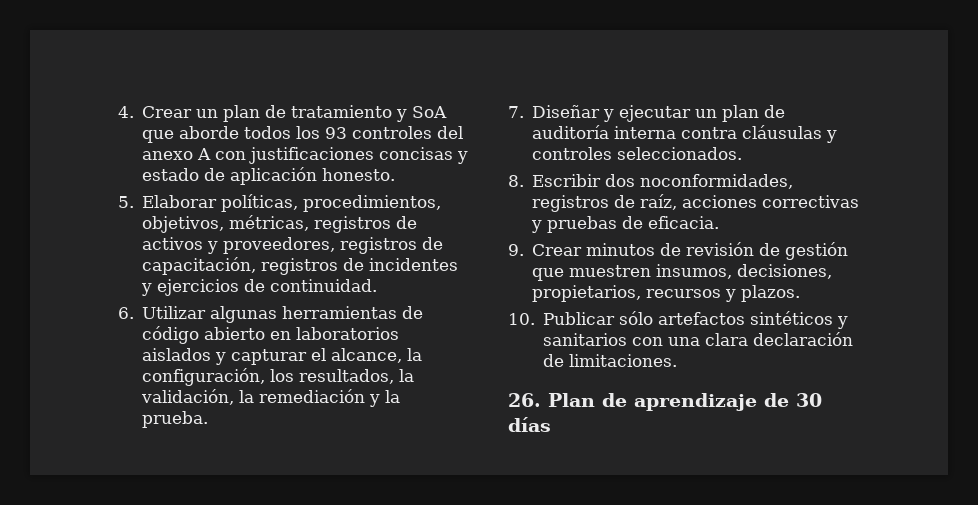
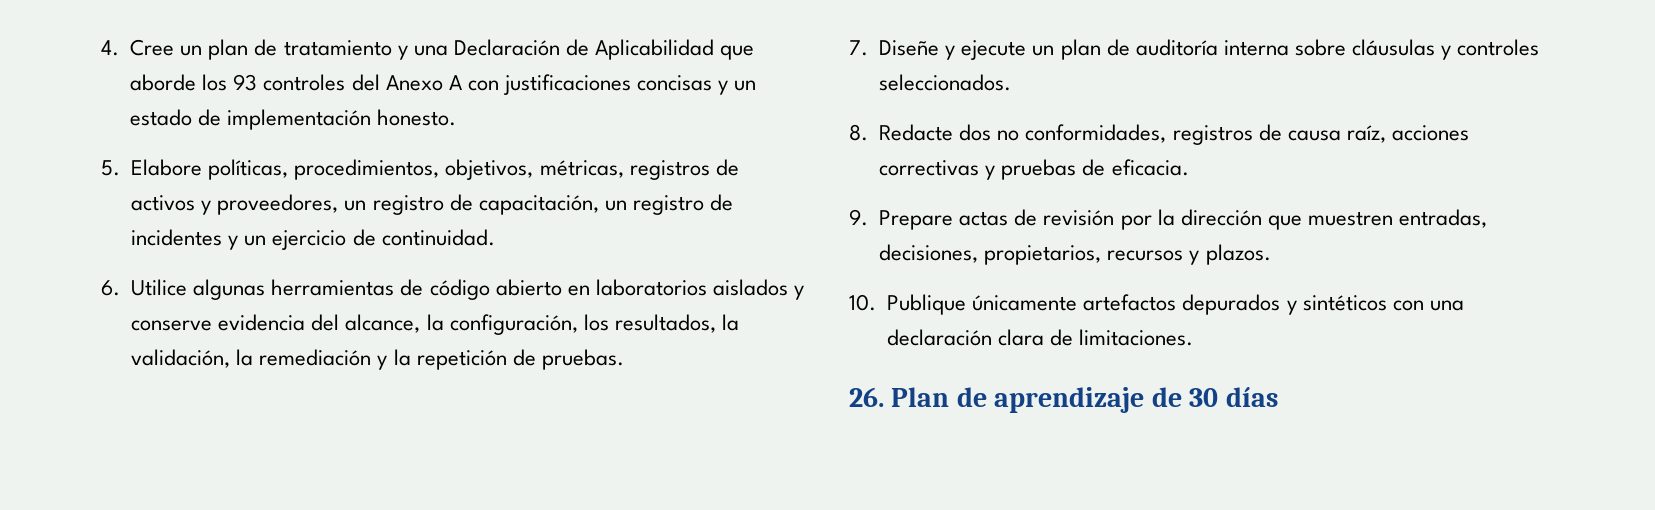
- 4. Crear un plan de tratamiento y SoA que aborde todos los 93 controles del anexo A con justificaciones concisas y estado de aplicación honesto.
+ 4. Cree un plan de tratamiento y una Declaración de Aplicabilidad que aborde los 93 controles del Anexo A con justificaciones concisas y un estado de implementación honesto.
- 5. Elaborar políticas, procedimientos, objetivos, métricas, registros de activos y proveedores, registros de capacitación, registros de incidentes y ejercicios de continuidad.
+ 5. Elabore políticas, procedimientos, objetivos, métricas, registros de activos y proveedores, un registro de capacitación, un registro de incidentes y un ejercicio de continuidad.
- 6. Utilizar algunas herramientas de código abierto en laboratorios aislados y capturar el alcance, la configuración, los resultados, la validación, la remediación y la prueba.
- 7. Diseñar y ejecutar un plan de auditoría interna contra cláusulas y controles seleccionados.
+ 6. Utilice algunas herramientas de código abierto en laboratorios aislados y conserve evidencia del alcance, la configuración, los resultados, la validación, la remediación y la repetición de pruebas.
+ 7. Diseñe y ejecute un plan de auditoría interna sobre cláusulas y controles seleccionados.
- 8. Escribir dos noconformidades, registros de raíz, acciones correctivas y pruebas de eficacia.
+ 8. Redacte dos no conformidades, registros de causa raíz, acciones correctivas y pruebas de eficacia.
- 9. Crear minutos de revisión de gestión que muestren insumos, decisiones, propietarios, recursos y plazos.
+ 9. Prepare actas de revisión por la dirección que muestren entradas, decisiones, propietarios, recursos y plazos.
- 10. Publicar sólo artefactos sintéticos y sanitarios con una clara declaración de limitaciones.
+ 10. Publique únicamente artefactos depurados y sintéticos con una declaración clara de limitaciones.

